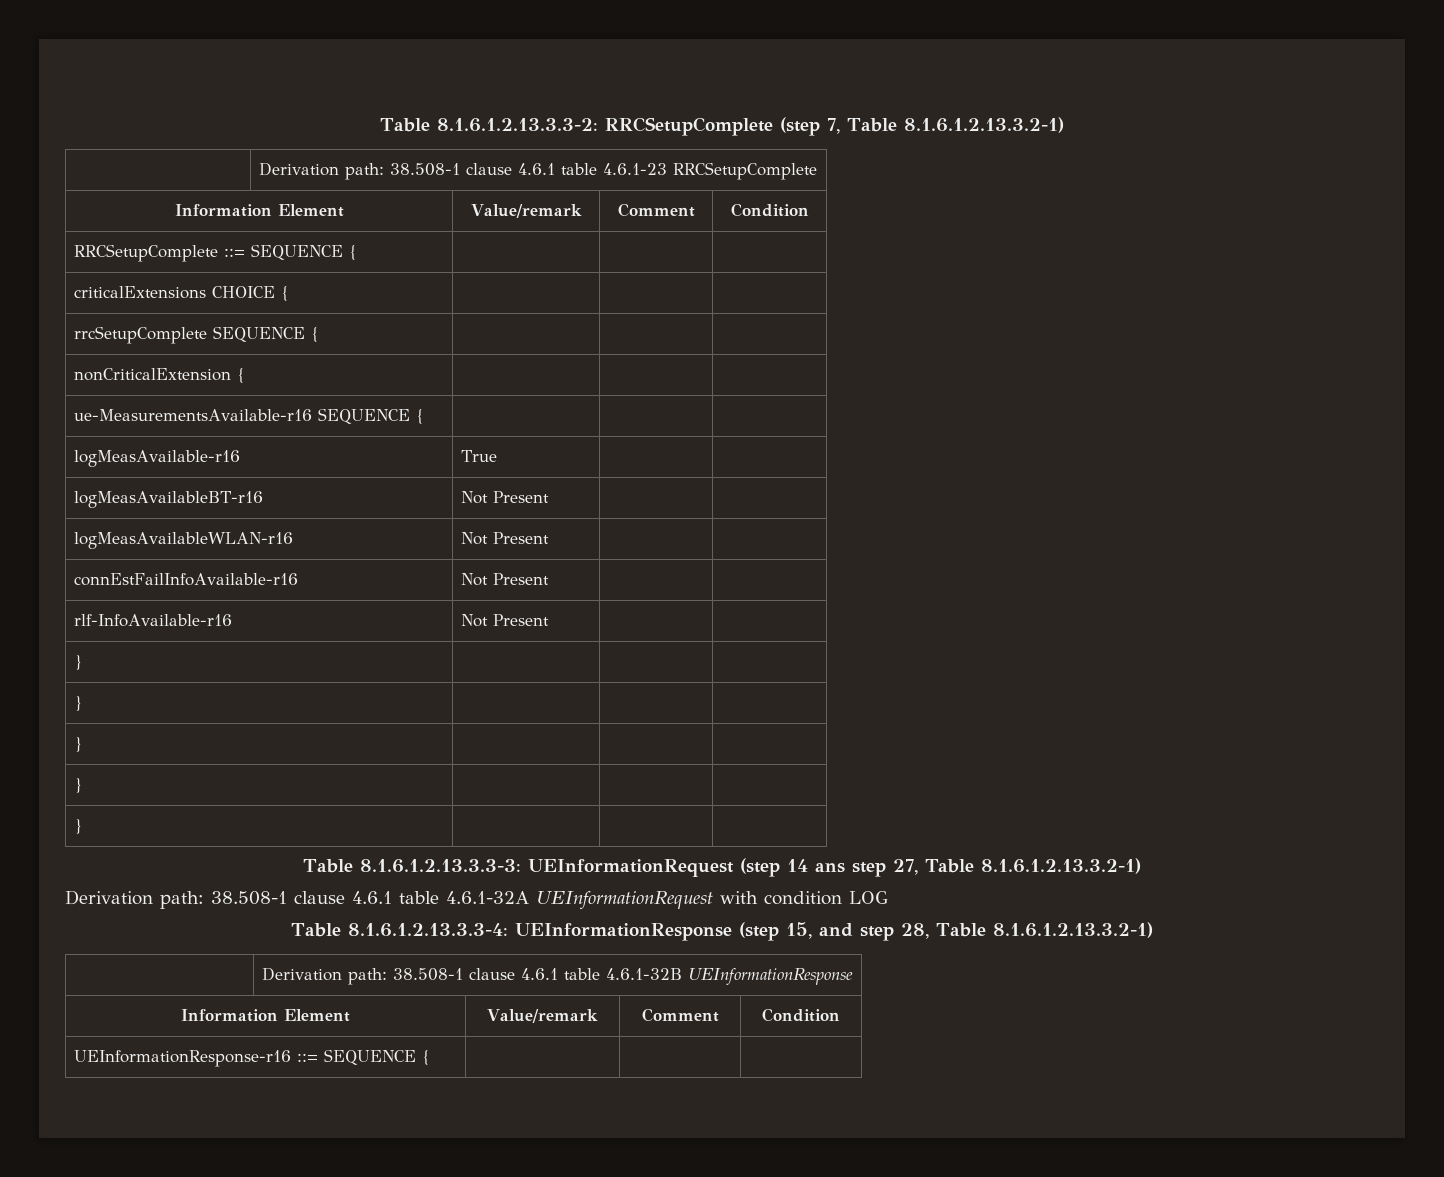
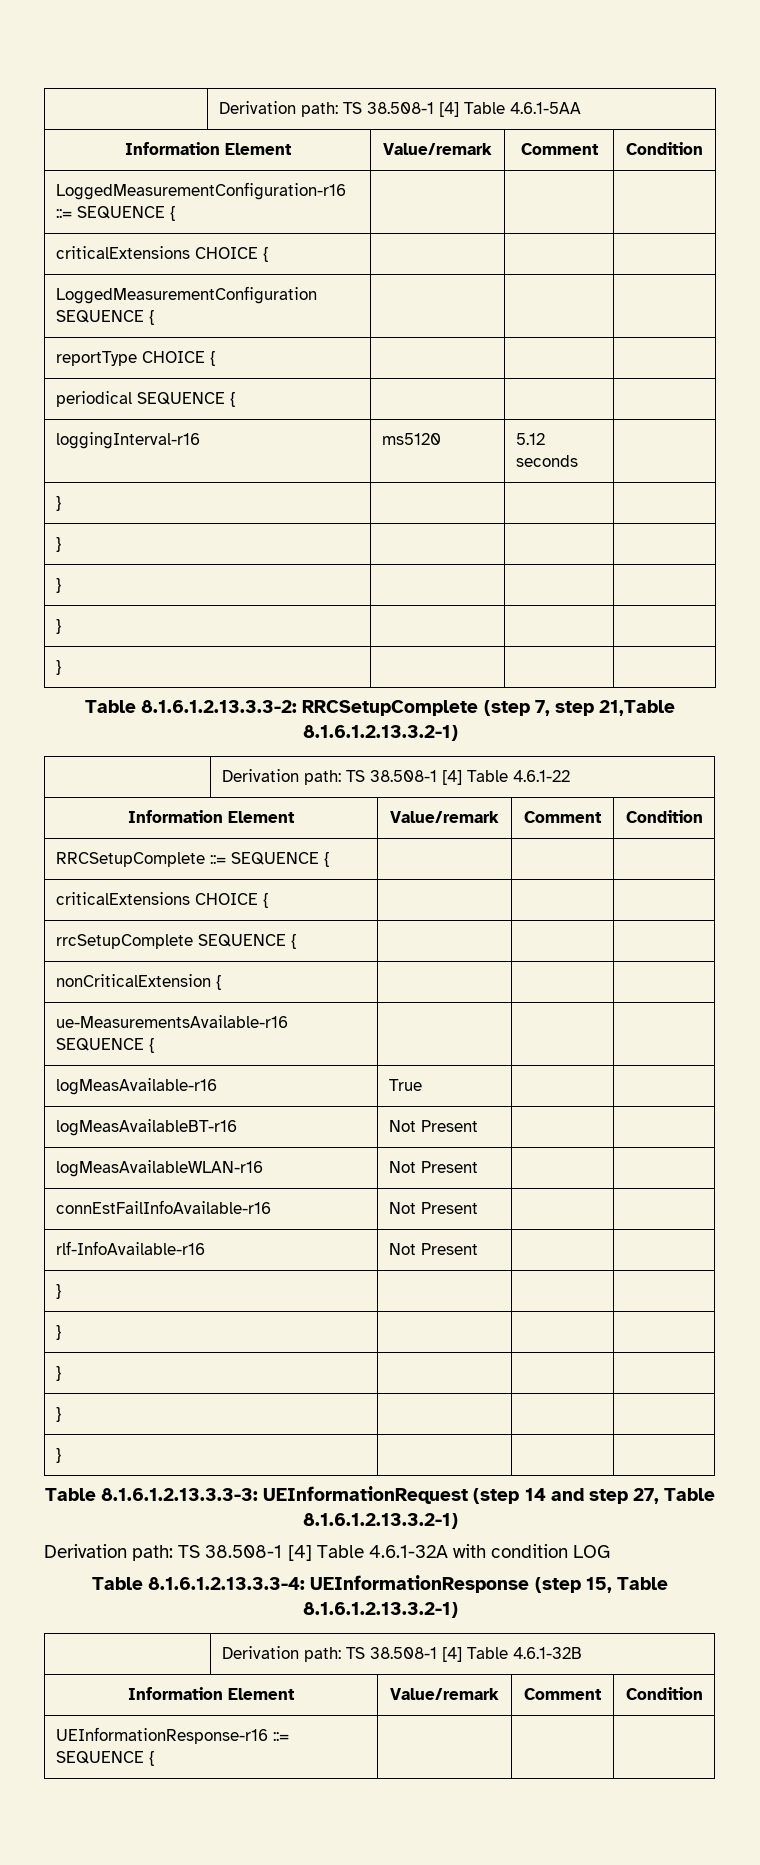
+ | Derivation path: TS 38.508-1 [4] Table 4.6.1-5AA
+ Information Element | Value/remark | Comment | Condition
+ LoggedMeasurementConfiguration-r16 ::= SEQUENCE { | | |
+ criticalExtensions CHOICE { | | |
+ LoggedMeasurementConfiguration SEQUENCE { | | |
+ reportType CHOICE { | | |
+ periodical SEQUENCE { | | |
+ loggingInterval-r16 | ms5120 | 5.12 seconds |
+ } | | |
+ } | | |
+ } | | |
+ } | | |
+ } | | |
- Table 8.1.6.1.2.13.3.3-2: RRCSetupComplete (step 7, Table 8.1.6.1.2.13.3.2-1)
- | Derivation path: 38.508-1 clause 4.6.1 table 4.6.1-23 RRCSetupComplete
+ Table 8.1.6.1.2.13.3.3-2: RRCSetupComplete (step 7, step 21,Table 8.1.6.1.2.13.3.2-1)
+ | Derivation path: TS 38.508-1 [4] Table 4.6.1-22
- Table 8.1.6.1.2.13.3.3-3: UEInformationRequest (step 14 ans step 27, Table 8.1.6.1.2.13.3.2-1)
+ Table 8.1.6.1.2.13.3.3-3: UEInformationRequest (step 14 and step 27, Table 8.1.6.1.2.13.3.2-1)
- Derivation path: 38.508-1 clause 4.6.1 table 4.6.1-32A UEInformationRequest with condition LOG
+ Derivation path: TS 38.508-1 [4] Table 4.6.1-32A with condition LOG
- Table 8.1.6.1.2.13.3.3-4: UEInformationResponse (step 15, and step 28, Table 8.1.6.1.2.13.3.2-1)
- | Derivation path: 38.508-1 clause 4.6.1 table 4.6.1-32B UEInformationResponse
+ Table 8.1.6.1.2.13.3.3-4: UEInformationResponse (step 15, Table 8.1.6.1.2.13.3.2-1)
+ | Derivation path: TS 38.508-1 [4] Table 4.6.1-32B

